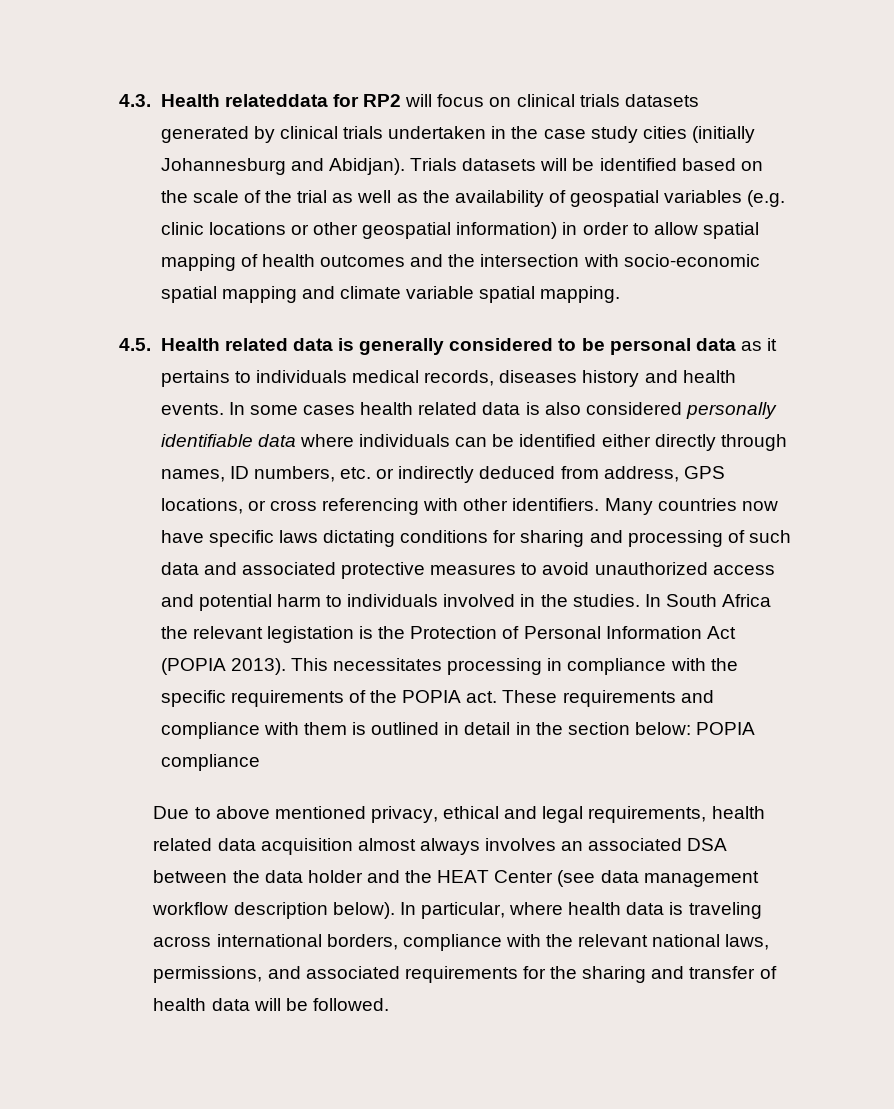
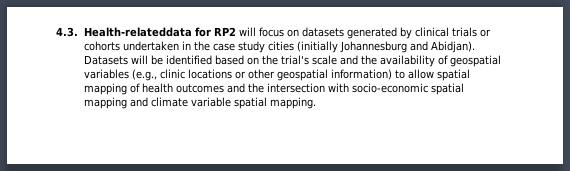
- 4.3. Health relateddata for RP2 will focus on clinical trials datasets generated by clinical trials undertaken in the case study cities (initially Johannesburg and Abidjan).
+ 4.3. Health-relateddata for RP2 will focus on datasets generated by clinical trials or cohorts undertaken in the case study cities (initially Johannesburg and Abidjan).
- Trials datasets will be identified based on the scale of the trial as well as the availability of geospatial variables (e.g. clinic locations or other geospatial information) in order to allow spatial mapping of health outcomes and the intersection with socio-economic spatial mapping and climate variable spatial mapping.
+ Datasets will be identified based on the trial's scale and the availability of geospatial variables (e.g., clinic locations or other geospatial information) to allow spatial mapping of health outcomes and the intersection with socio-economic spatial mapping and climate variable spatial mapping.
- 4.5. Health related data is generally considered to be personal data as it pertains to individuals medical records, diseases history and health events. In some cases health related data is also considered personally identifiable data where individuals can be identified either directly through names, ID numbers, etc. or indirectly deduced from address, GPS locations, or cross referencing with other identifiers. Many countries now have specific laws dictating conditions for sharing and processing of such data and associated protective measures to avoid unauthorized access and potential harm to individuals involved in the studies. In South Africa the relevant legistation is the Protection of Personal Information Act (POPIA 2013). This necessitates processing in compliance with the specific requirements of the POPIA act. These requirements and compliance with them is outlined in detail in the section below: POPIA compliance
- Due to above mentioned privacy, ethical and legal requirements, health related data acquisition almost always involves an associated DSA between the data holder and the HEAT Center (see data management workflow description below). In particular, where health data is traveling across international borders, compliance with the relevant national laws, permissions, and associated requirements for the sharing and transfer of health data will be followed.

